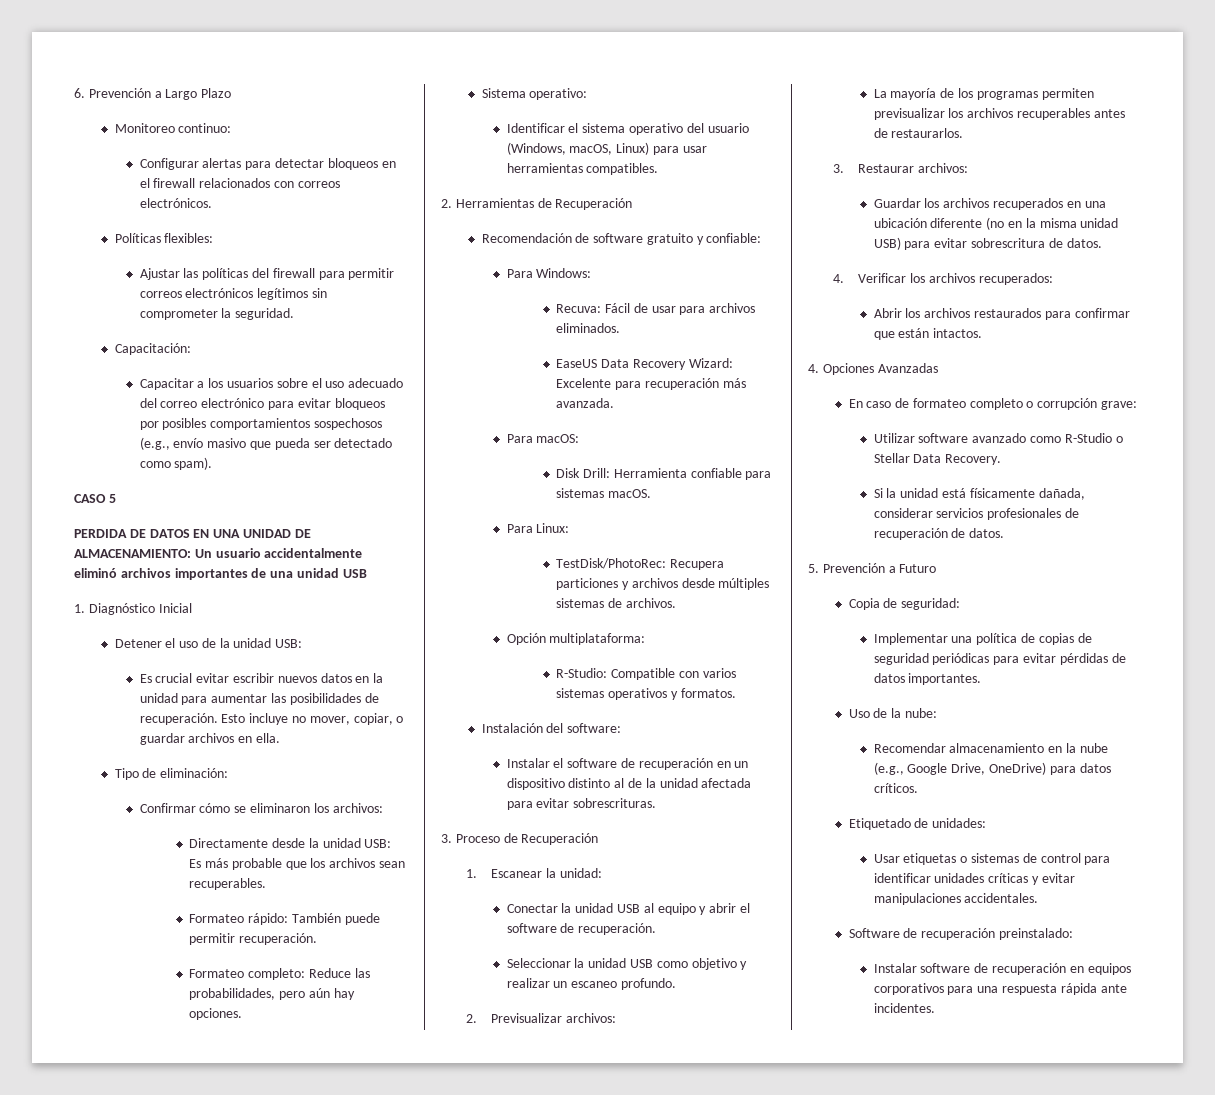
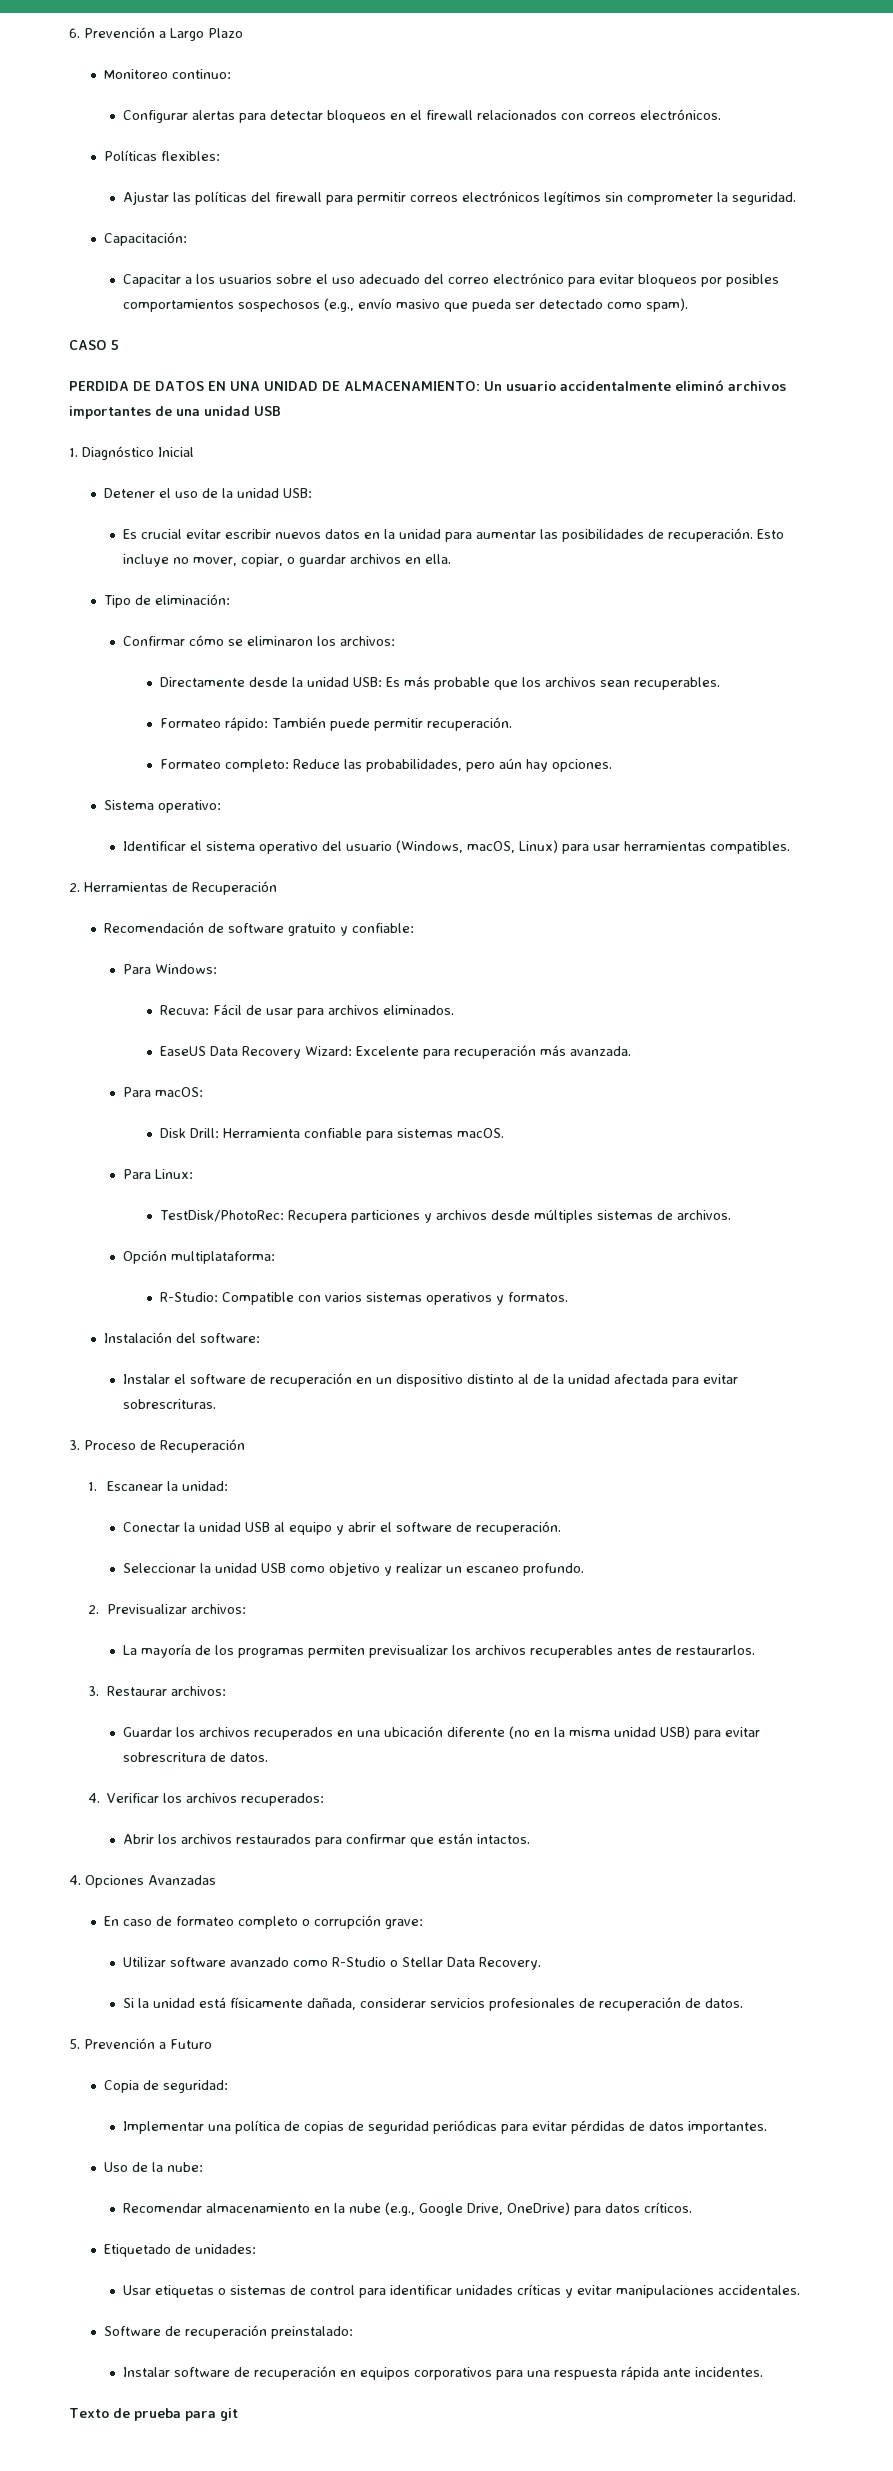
+ Texto de prueba para git

